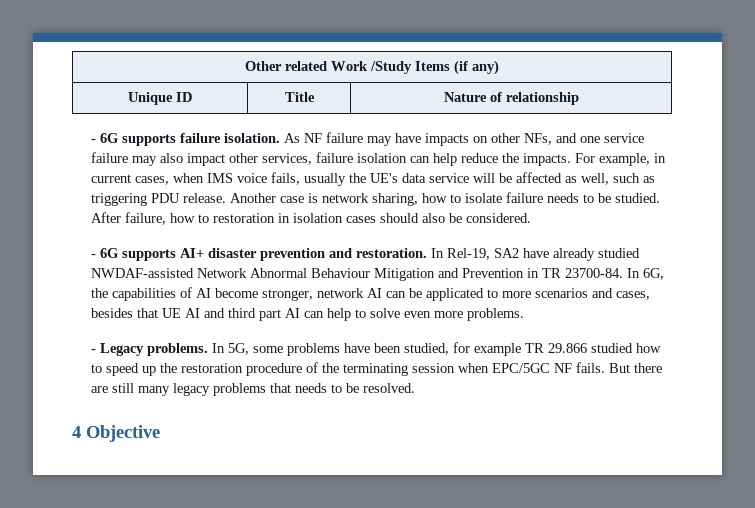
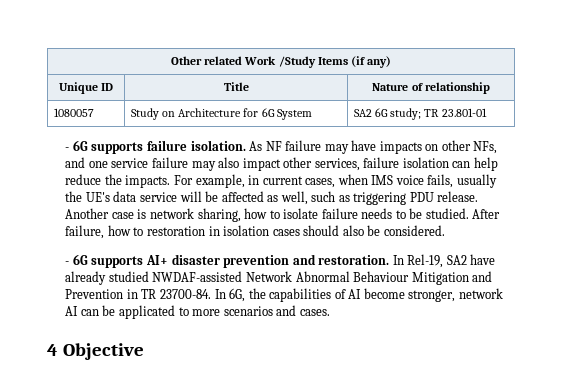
+ 1080057 | Study on Architecture for 6G System | SA2 6G study; TR 23.801-01
- In 6G, the capabilities of AI become stronger, network AI can be applicated to more scenarios and cases, besides that UE AI and third part AI can help to solve even more problems.
- - Legacy problems. In 5G, some problems have been studied, for example TR 29.866 studied how to speed up the restoration procedure of the terminating session when EPC/5GC NF fails. But there are still many legacy problems that needs to be resolved.
+ In 6G, the capabilities of AI become stronger, network AI can be applicated to more scenarios and cases.

